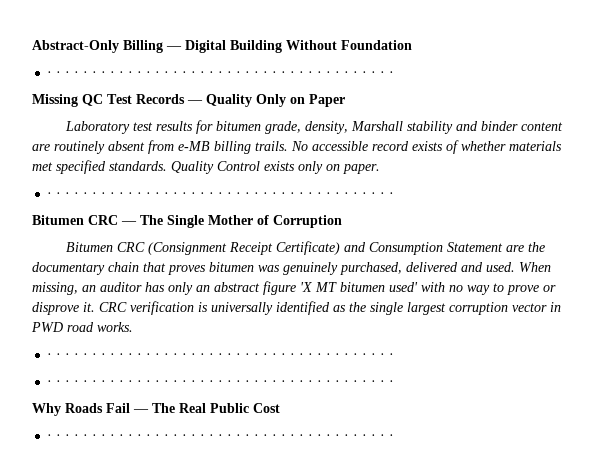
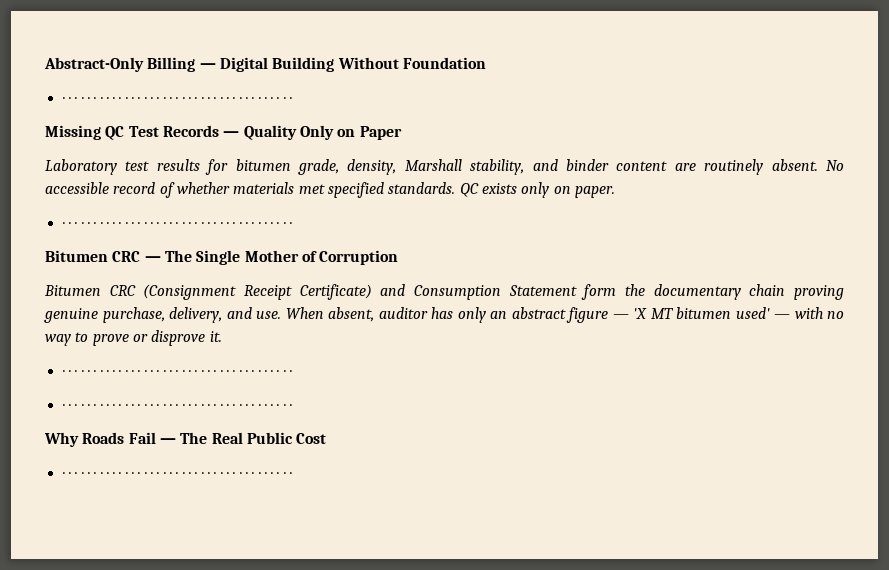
  Abstract-Only Billing — Digital Building Without Foundation
- · · · · · · · · · · · · · · · · · · · · · · · · · · · · · · · · · · · · · · ·
+ · · · · · · · · · · · · · · · · · · · · · · · · · · · · · · · · · · · · ·
- Laboratory test results for bitumen grade, density, Marshall stability and binder content are routinely absent from e-MB billing trails.
+ Laboratory test results for bitumen grade, density, Marshall stability, and binder content are routinely absent.
- No accessible record exists of whether materials met specified standards.
+ No accessible record of whether materials met specified standards.
- Quality Control exists only on paper.
- · · · · · · · · · · · · · · · · · · · · · · · · · · · · · · · · · · · · · · ·
+ QC exists only on paper.
+ · · · · · · · · · · · · · · · · · · · · · · · · · · · · · · · · · · · · ·
- Bitumen CRC (Consignment Receipt Certificate) and Consumption Statement are the documentary chain that proves bitumen was genuinely purchased, delivered and used. When missing, an auditor has only an abstract figure 'X MT bitumen used' with no way to prove or disprove it. CRC verification is universally identified as the single largest corruption vector in PWD road works.
- · · · · · · · · · · · · · · · · · · · · · · · · · · · · · · · · · · · · · · ·
- · · · · · · · · · · · · · · · · · · · · · · · · · · · · · · · · · · · · · · ·
+ Bitumen CRC (Consignment Receipt Certificate) and Consumption Statement form the documentary chain proving genuine purchase, delivery, and use. When absent, auditor has only an abstract figure — 'X MT bitumen used' — with no way to prove or disprove it.
+ · · · · · · · · · · · · · · · · · · · · · · · · · · · · · · · · · · · · ·
+ · · · · · · · · · · · · · · · · · · · · · · · · · · · · · · · · · · · · ·
  Why Roads Fail — The Real Public Cost
- · · · · · · · · · · · · · · · · · · · · · · · · · · · · · · · · · · · · · · ·
+ · · · · · · · · · · · · · · · · · · · · · · · · · · · · · · · · · · · · ·

